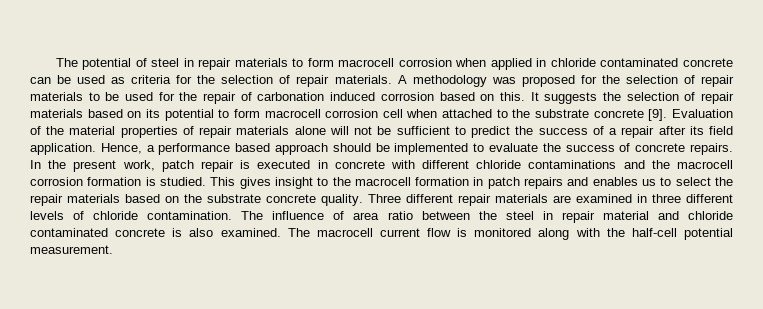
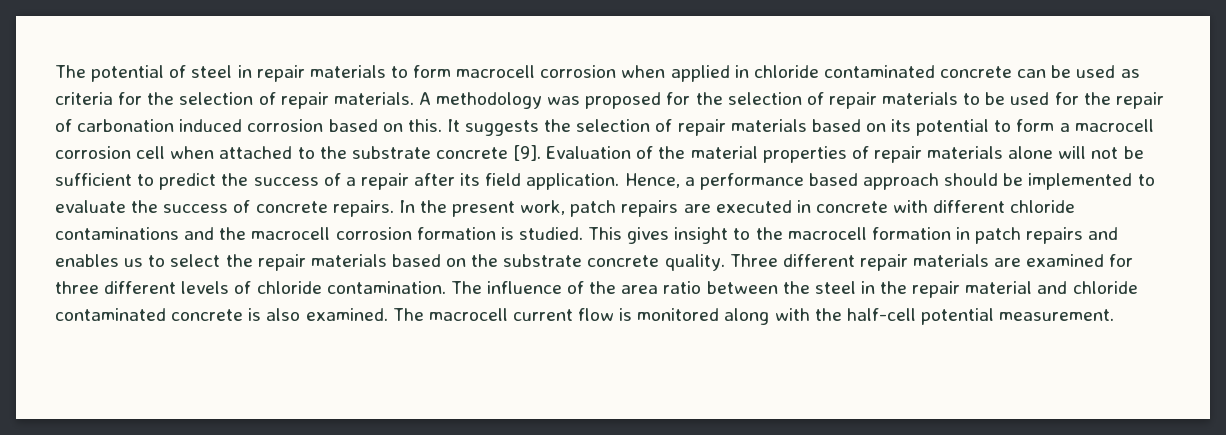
- It suggests the selection of repair materials based on its potential to form macrocell corrosion cell when attached to the substrate concrete [9].
+ It suggests the selection of repair materials based on its potential to form a macrocell corrosion cell when attached to the substrate concrete [9].
- In the present work, patch repair is executed in concrete with different chloride contaminations and the macrocell corrosion formation is studied.
+ In the present work, patch repairs are executed in concrete with different chloride contaminations and the macrocell corrosion formation is studied.
- Three different repair materials are examined in three different levels of chloride contamination.
+ Three different repair materials are examined for three different levels of chloride contamination.
- The influence of area ratio between the steel in repair material and chloride contaminated concrete is also examined.
+ The influence of the area ratio between the steel in the repair material and chloride contaminated concrete is also examined.

